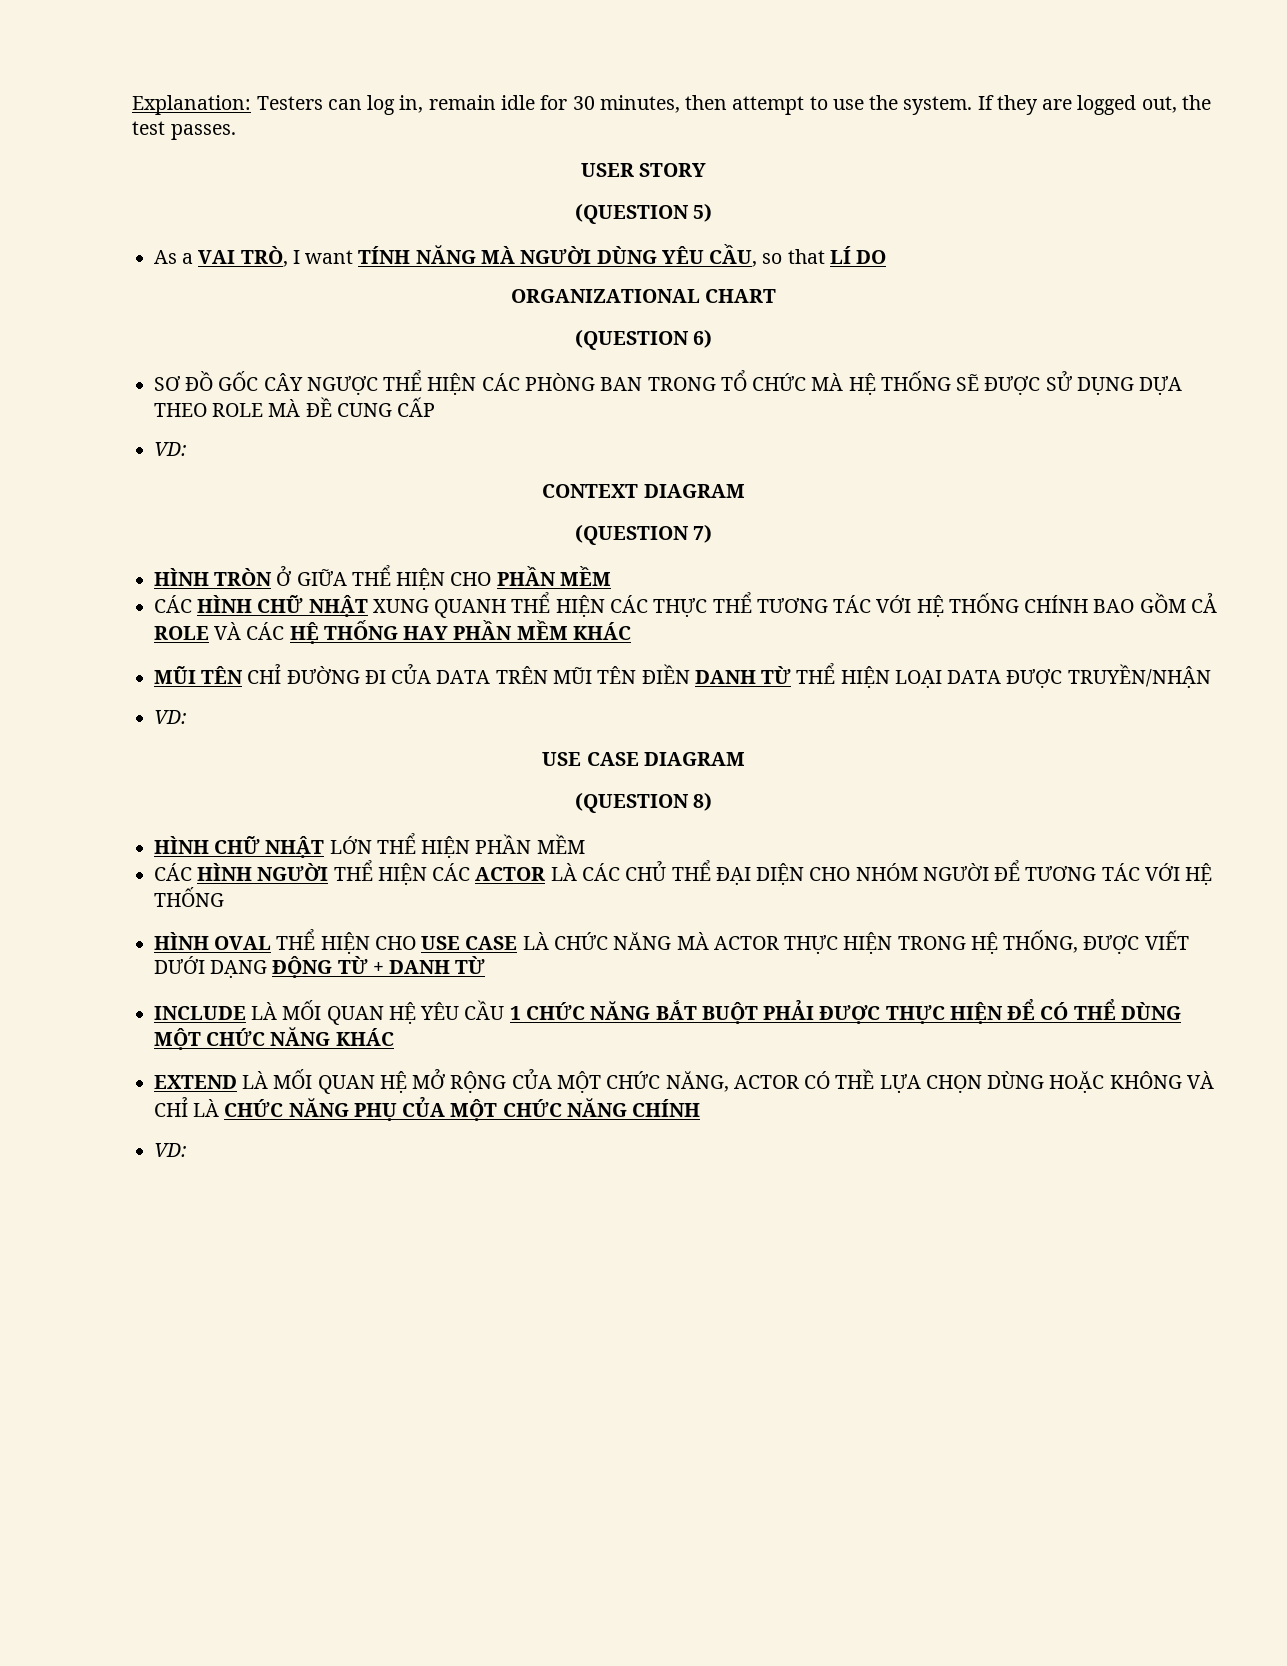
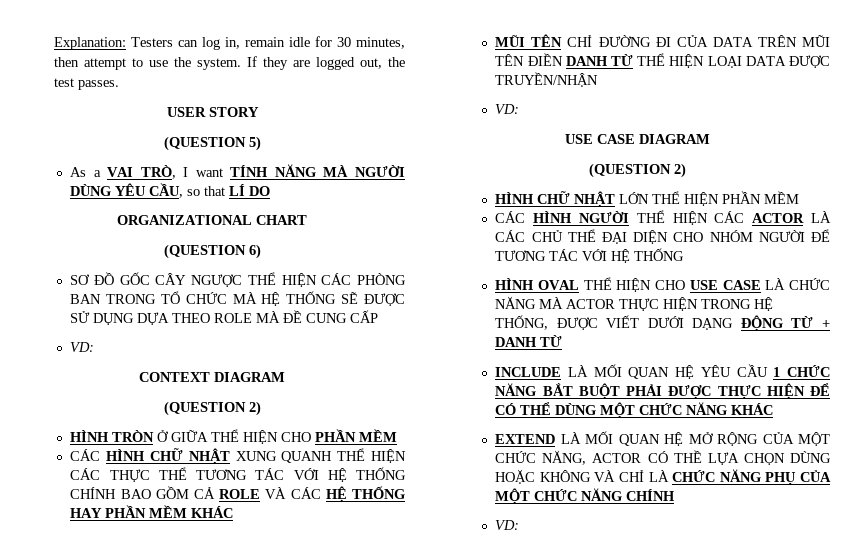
  CONTEXT DIAGRAM
- (QUESTION 7)
+ (QUESTION 2)
  USE CASE DIAGRAM
- (QUESTION 8)
+ (QUESTION 2)

